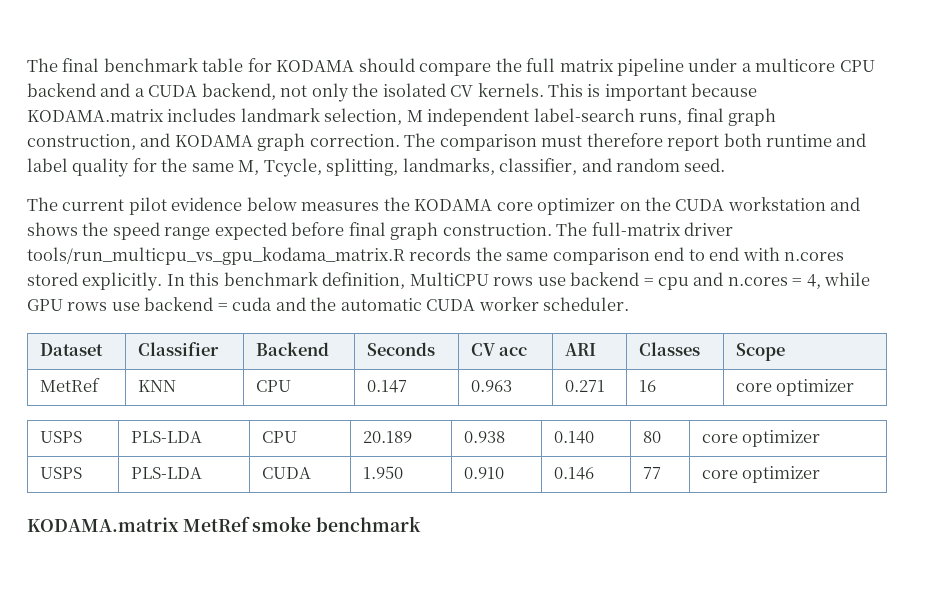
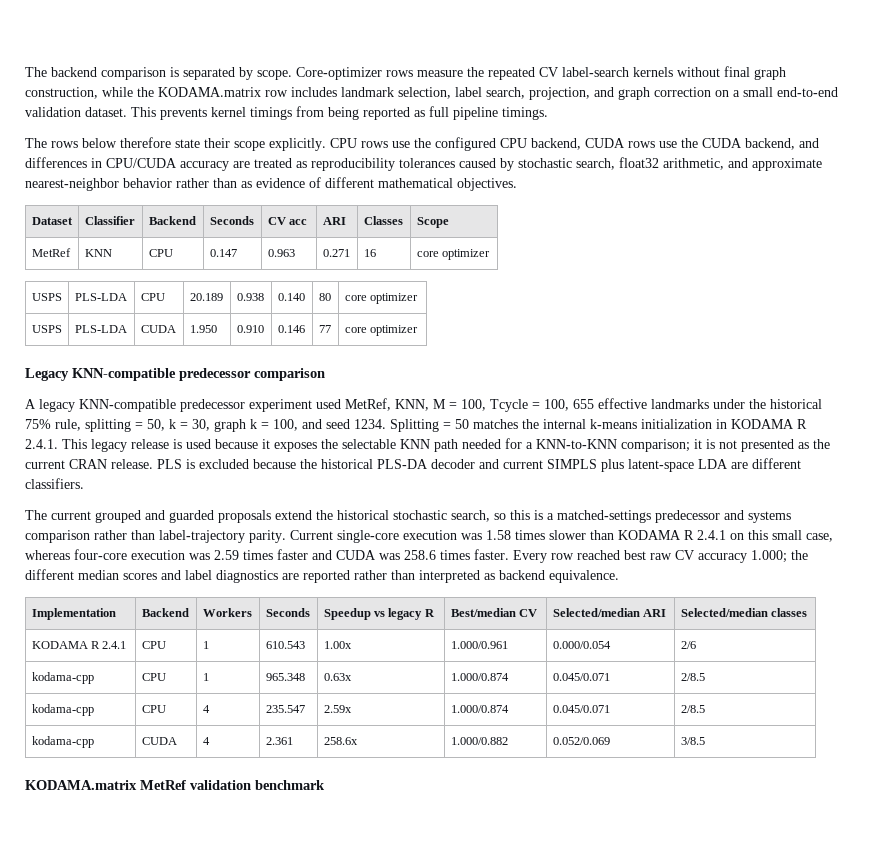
- The final benchmark table for KODAMA should compare the full matrix pipeline under a multicore CPU backend and a CUDA backend, not only the isolated CV kernels. This is important because KODAMA.matrix includes landmark selection, M independent label-search runs, final graph construction, and KODAMA graph correction. The comparison must therefore report both runtime and label quality for the same M, Tcycle, splitting, landmarks, classifier, and random seed.
- The current pilot evidence below measures the KODAMA core optimizer on the CUDA workstation and shows the speed range expected before final graph construction. The full-matrix driver tools/run_multicpu_vs_gpu_kodama_matrix.R records the same comparison end to end with n.cores stored explicitly. In this benchmark definition, MultiCPU rows use backend = cpu and n.cores = 4, while GPU rows use backend = cuda and the automatic CUDA worker scheduler.
+ The backend comparison is separated by scope. Core-optimizer rows measure the repeated CV label-search kernels without final graph construction, while the KODAMA.matrix row includes landmark selection, label search, projection, and graph correction on a small end-to-end validation dataset. This prevents kernel timings from being reported as full pipeline timings.
+ The rows below therefore state their scope explicitly. CPU rows use the configured CPU backend, CUDA rows use the CUDA backend, and differences in CPU/CUDA accuracy are treated as reproducibility tolerances caused by stochastic search, float32 arithmetic, and approximate nearest-neighbor behavior rather than as evidence of different mathematical objectives.
+ Legacy KNN-compatible predecessor comparison
+ A legacy KNN-compatible predecessor experiment used MetRef, KNN, M = 100, Tcycle = 100, 655 effective landmarks under the historical 75% rule, splitting = 50, k = 30, graph k = 100, and seed 1234. Splitting = 50 matches the internal k-means initialization in KODAMA R 2.4.1. This legacy release is used because it exposes the selectable KNN path needed for a KNN-to-KNN comparison; it is not presented as the current CRAN release. PLS is excluded because the historical PLS-DA decoder and current SIMPLS plus latent-space LDA are different classifiers.
+ The current grouped and guarded proposals extend the historical stochastic search, so this is a matched-settings predecessor and systems comparison rather than label-trajectory parity. Current single-core execution was 1.58 times slower than KODAMA R 2.4.1 on this small case, whereas four-core execution was 2.59 times faster and CUDA was 258.6 times faster. Every row reached best raw CV accuracy 1.000; the different median scores and label diagnostics are reported rather than interpreted as backend equivalence.
+ Implementation | Backend | Workers | Seconds | Speedup vs legacy R | Best/median CV | Selected/median ARI | Selected/median classes
+ KODAMA R 2.4.1 | CPU | 1 | 610.543 | 1.00x | 1.000/0.961 | 0.000/0.054 | 2/6
+ kodama-cpp | CPU | 1 | 965.348 | 0.63x | 1.000/0.874 | 0.045/0.071 | 2/8.5
+ kodama-cpp | CPU | 4 | 235.547 | 2.59x | 1.000/0.874 | 0.045/0.071 | 2/8.5
+ kodama-cpp | CUDA | 4 | 2.361 | 258.6x | 1.000/0.882 | 0.052/0.069 | 3/8.5
- KODAMA.matrix MetRef smoke benchmark
+ KODAMA.matrix MetRef validation benchmark

